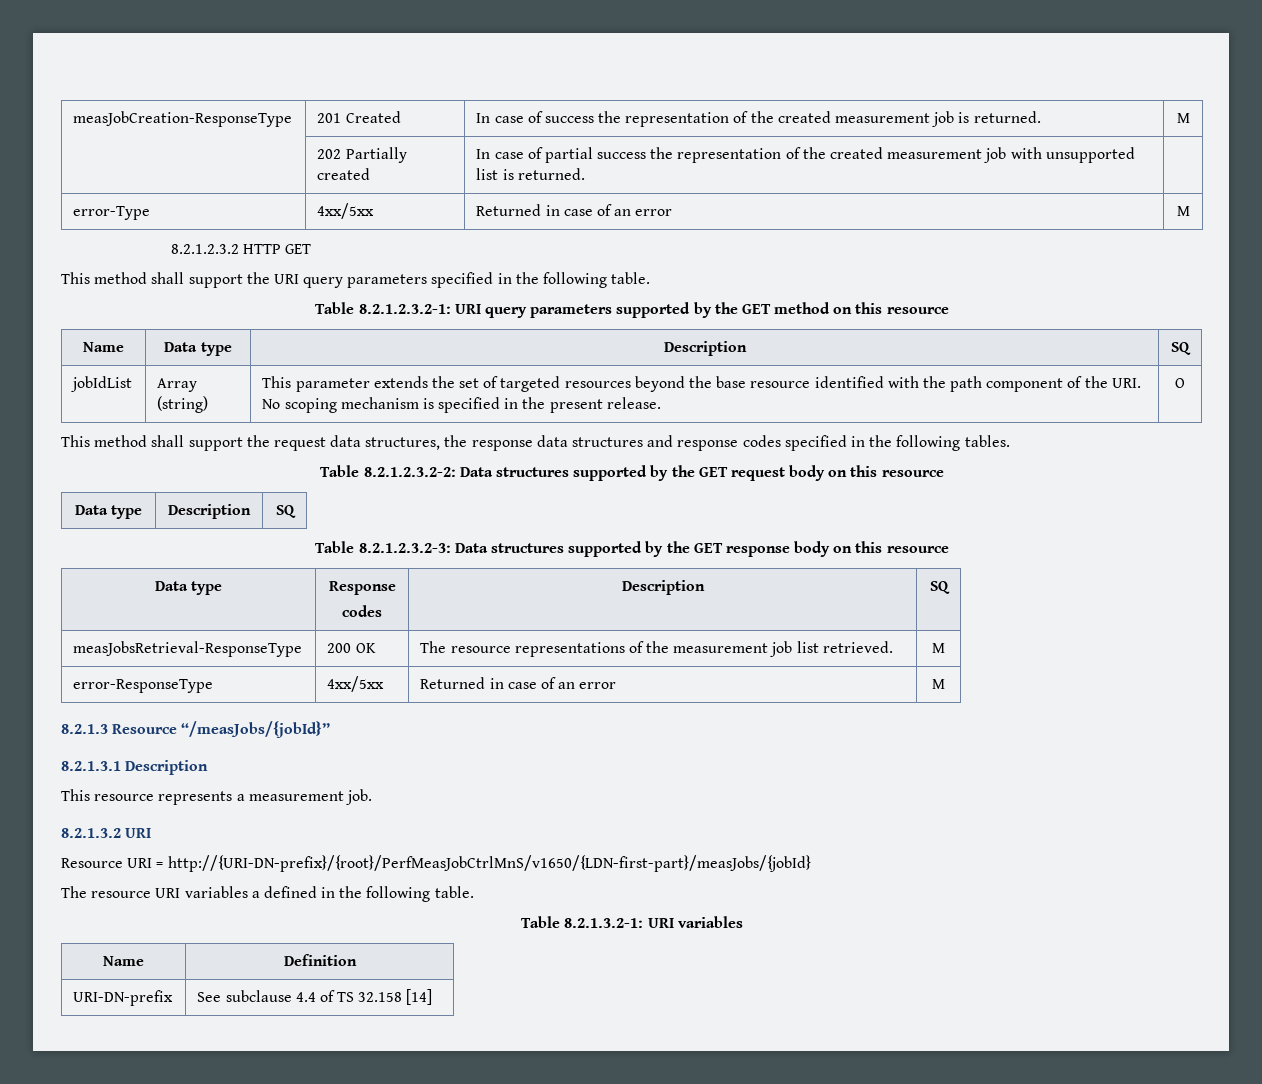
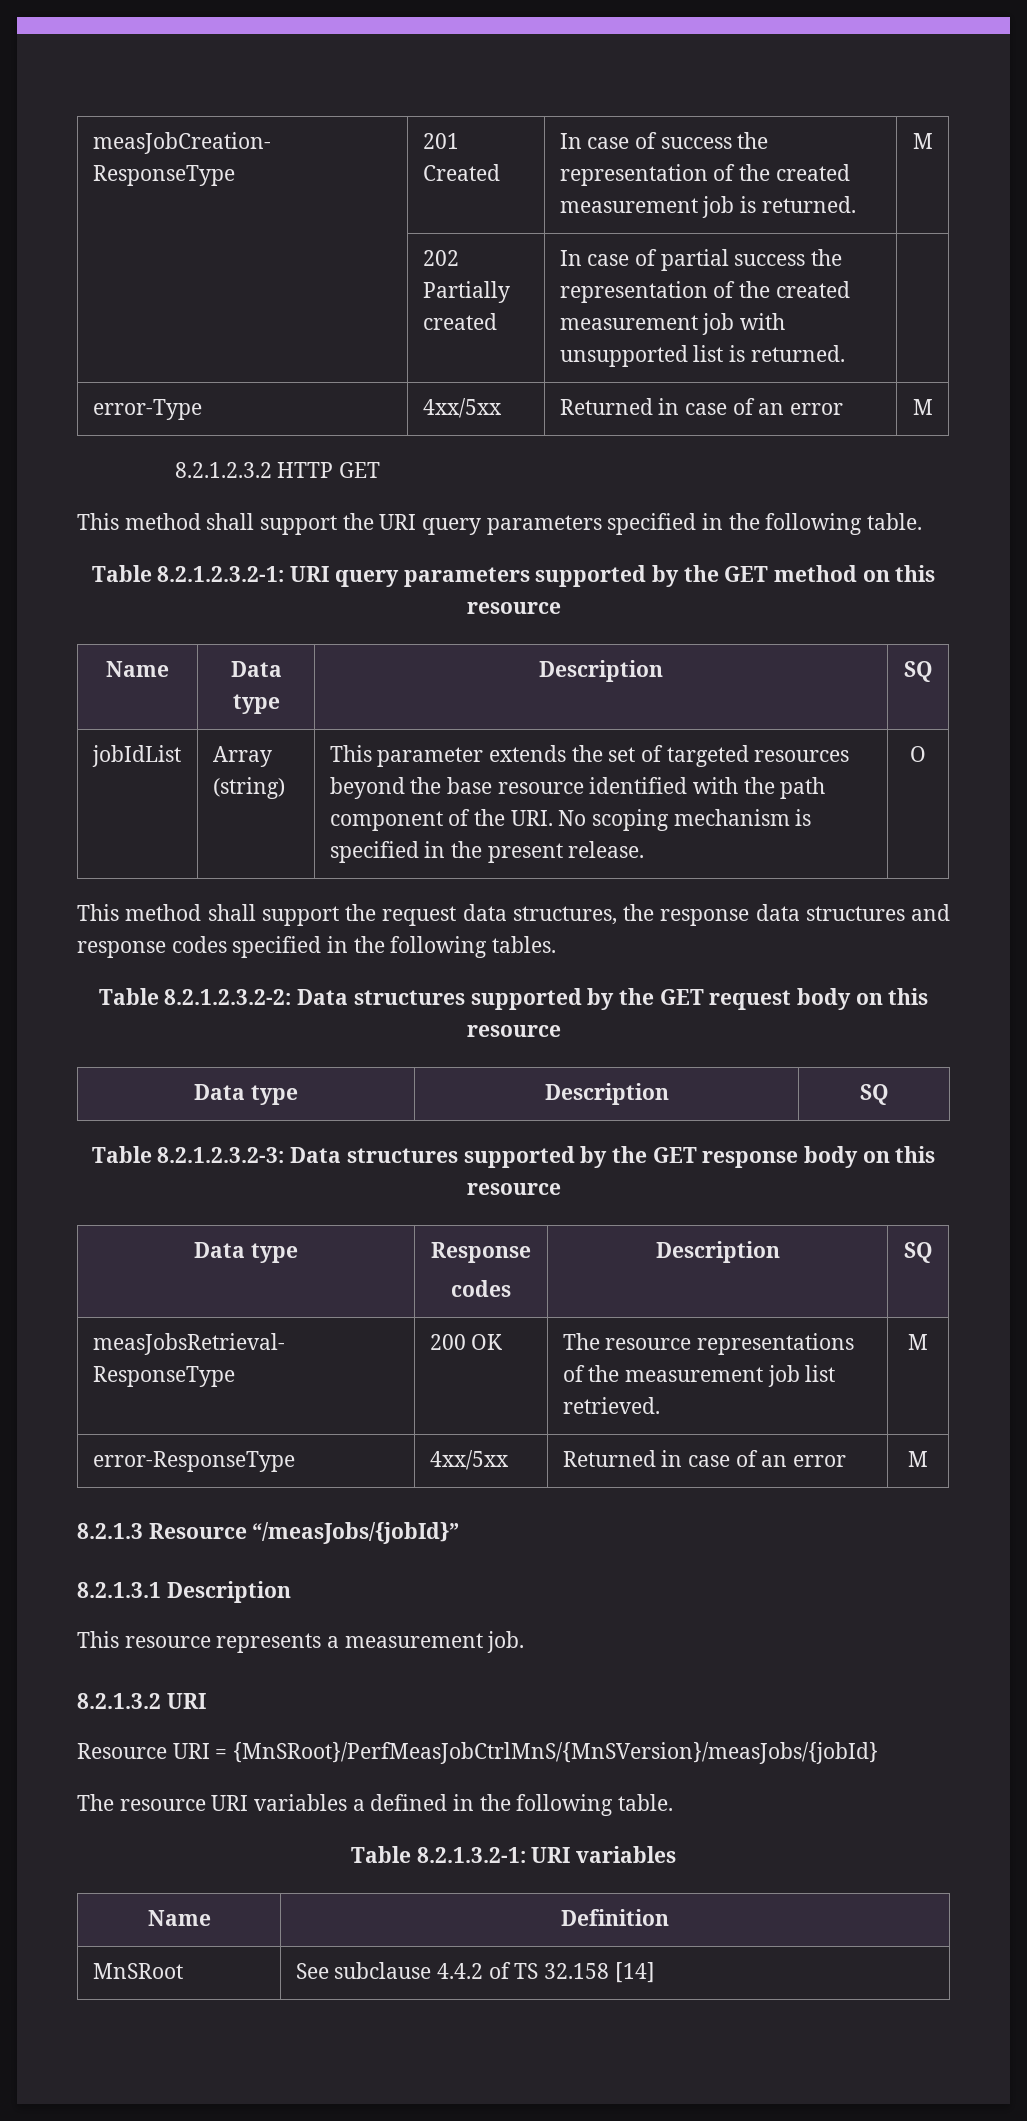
- Resource URI = http://{URI-DN-prefix}/{root}/PerfMeasJobCtrlMnS/v1650/{LDN-first-part}/measJobs/{jobId}
+ Resource URI = {MnSRoot}/PerfMeasJobCtrlMnS/{MnSVersion}/measJobs/{jobId}
- URI-DN-prefix | See subclause 4.4 of TS 32.158 [14]
+ MnSRoot | See subclause 4.4.2 of TS 32.158 [14]

